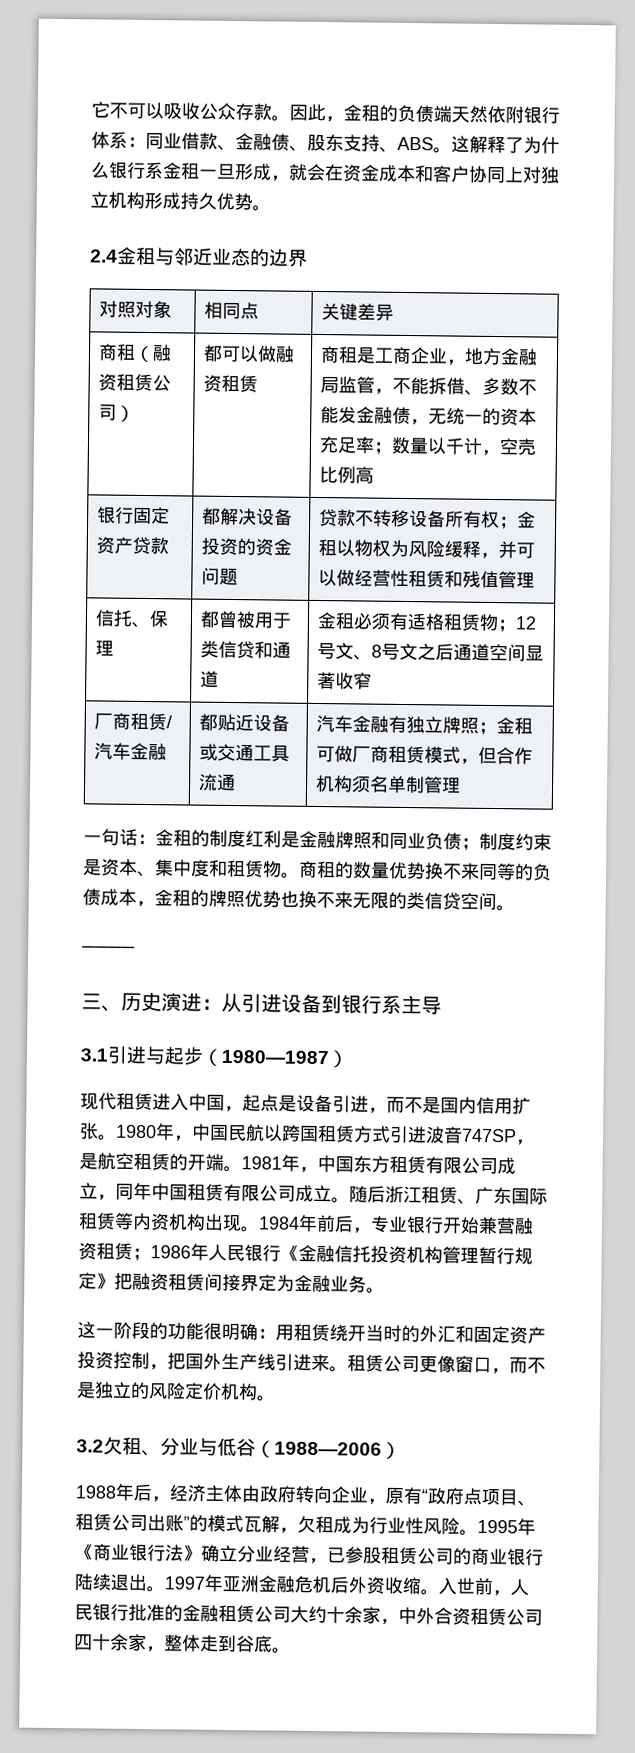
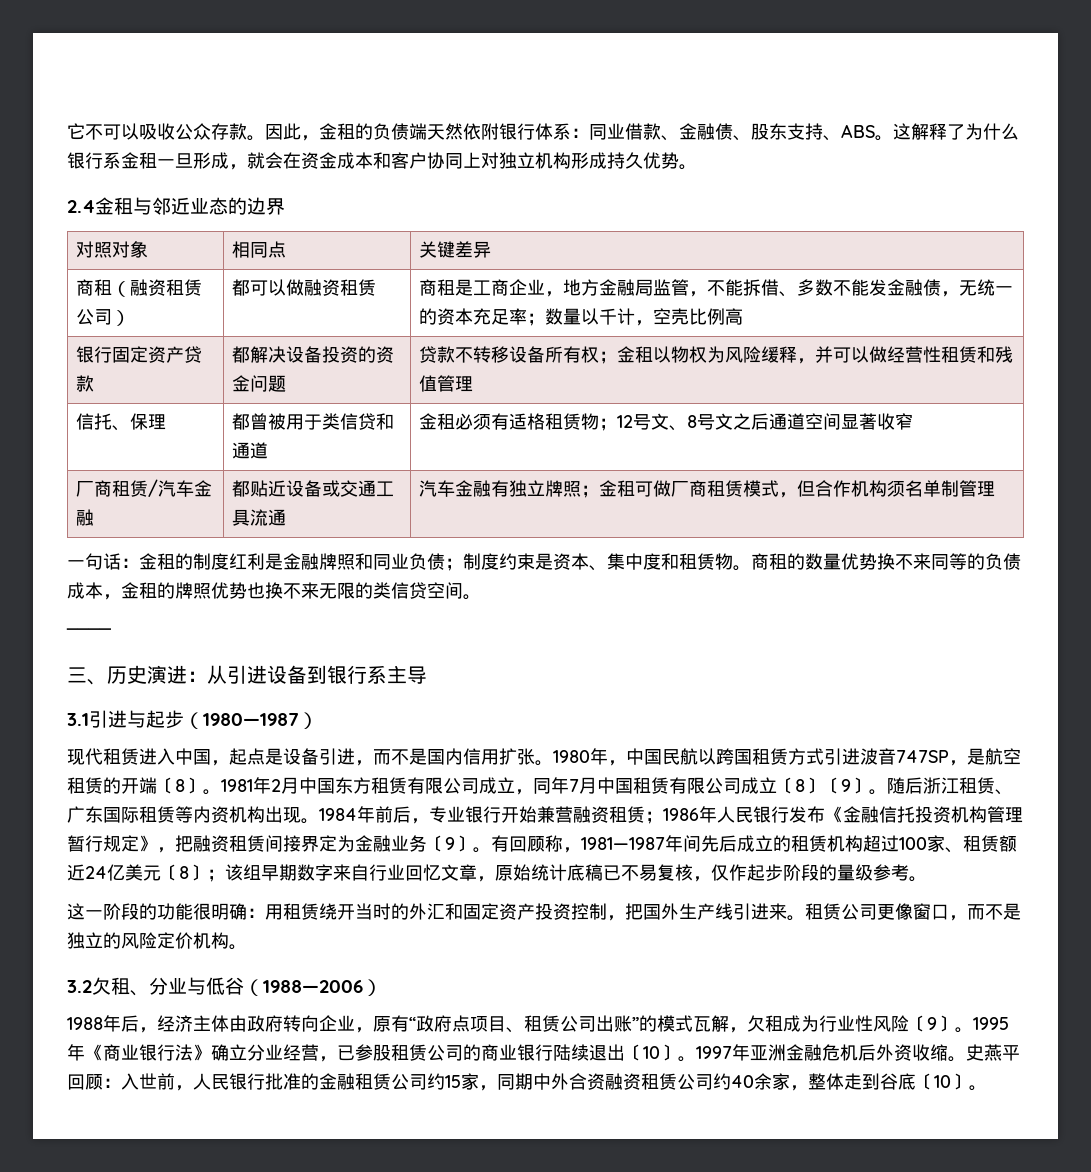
- 1980年，中国民航以跨国租赁方式引进波音747SP，是航空租赁的开端。
+ 1980年，中国民航以跨国租赁方式引进波音747SP，是航空租赁的开端〔8〕。
- 1981年，中国东方租赁有限公司成立，同年中国租赁有限公司成立。
+ 1981年2月中国东方租赁有限公司成立，同年7月中国租赁有限公司成立〔8〕〔9〕。
- 1984年前后，专业银行开始兼营融资租赁；1986年人民银行《金融信托投资机构管理暂行规定》把融资租赁间接界定为金融业务。
+ 1984年前后，专业银行开始兼营融资租赁；1986年人民银行发布《金融信托投资机构管理暂行规定》，把融资租赁间接界定为金融业务〔9〕。有回顾称，1981—1987年间先后成立的租赁机构超过100家、租赁额近24亿美元〔8〕；该组早期数字来自行业回忆文章，原始统计底稿已不易复核，仅作起步阶段的量级参考。
- 1988年后，经济主体由政府转向企业，原有“政府点项目、租赁公司出账”的模式瓦解，欠租成为行业性风险。
+ 1988年后，经济主体由政府转向企业，原有“政府点项目、租赁公司出账”的模式瓦解，欠租成为行业性风险〔9〕。
- 1995年《商业银行法》确立分业经营，已参股租赁公司的商业银行陆续退出。
+ 1995年《商业银行法》确立分业经营，已参股租赁公司的商业银行陆续退出〔10〕。
- 入世前，人民银行批准的金融租赁公司大约十余家，中外合资租赁公司四十余家，整体走到谷底。
+ 史燕平回顾：入世前，人民银行批准的金融租赁公司约15家，同期中外合资融资租赁公司约40余家，整体走到谷底〔10〕。

